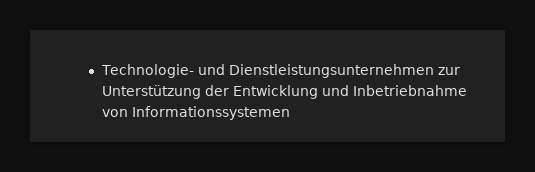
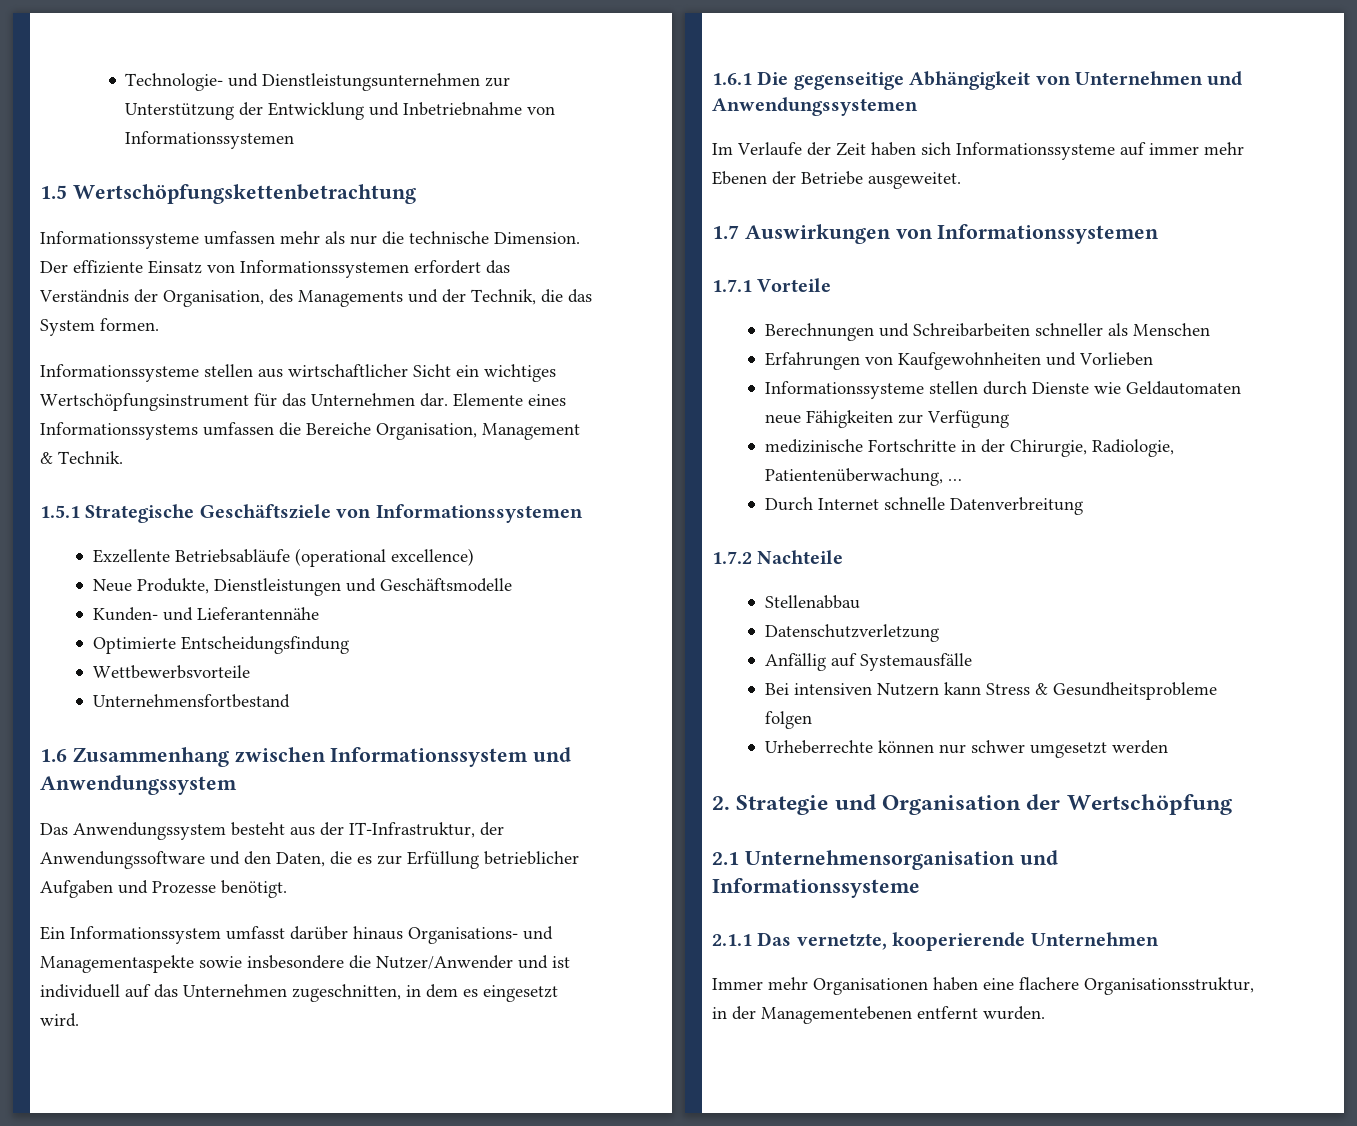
+ 1.5 Wertschöpfungskettenbetrachtung
+ Informationssysteme umfassen mehr als nur die technische Dimension. Der effiziente Einsatz von Informationssystemen erfordert das Verständnis der Organisation, des Managements und der Technik, die das System formen.
+ Informationssysteme stellen aus wirtschaftlicher Sicht ein wichtiges Wertschöpfungsinstrument für das Unternehmen dar. Elemente eines Informationssystems umfassen die Bereiche Organisation, Management & Technik.
+ 1.5.1 Strategische Geschäftsziele von Informationssystemen
+ Exzellente Betriebsabläufe (operational excellence)
+ Neue Produkte, Dienstleistungen und Geschäftsmodelle
+ Kunden- und Lieferantennähe
+ Optimierte Entscheidungsfindung
+ Wettbewerbsvorteile
+ Unternehmensfortbestand
+ 1.6 Zusammenhang zwischen Informationssystem und Anwendungssystem
+ Das Anwendungssystem besteht aus der IT-Infrastruktur, der Anwendungssoftware und den Daten, die es zur Erfüllung betrieblicher Aufgaben und Prozesse benötigt.
+ Ein Informationssystem umfasst darüber hinaus Organisations- und Managementaspekte sowie insbesondere die Nutzer/Anwender und ist individuell auf das Unternehmen zugeschnitten, in dem es eingesetzt wird.
+ 1.6.1 Die gegenseitige Abhängigkeit von Unternehmen und Anwendungssystemen
+ Im Verlaufe der Zeit haben sich Informationssysteme auf immer mehr Ebenen der Betriebe ausgeweitet.
+ 1.7 Auswirkungen von Informationssystemen
+ 1.7.1 Vorteile
+ Berechnungen und Schreibarbeiten schneller als Menschen
+ Erfahrungen von Kaufgewohnheiten und Vorlieben
+ Informationssysteme stellen durch Dienste wie Geldautomaten neue Fähigkeiten zur Verfügung
+ medizinische Fortschritte in der Chirurgie, Radiologie, Patientenüberwachung, …
+ Durch Internet schnelle Datenverbreitung
+ 1.7.2 Nachteile
+ Stellenabbau
+ Datenschutzverletzung
+ Anfällig auf Systemausfälle
+ Bei intensiven Nutzern kann Stress & Gesundheitsprobleme folgen
+ Urheberrechte können nur schwer umgesetzt werden
+ 2. Strategie und Organisation der Wertschöpfung
+ 2.1 Unternehmensorganisation und Informationssysteme
+ 2.1.1 Das vernetzte, kooperierende Unternehmen
+ Immer mehr Organisationen haben eine flachere Organisationsstruktur, in der Managementebenen entfernt wurden.

